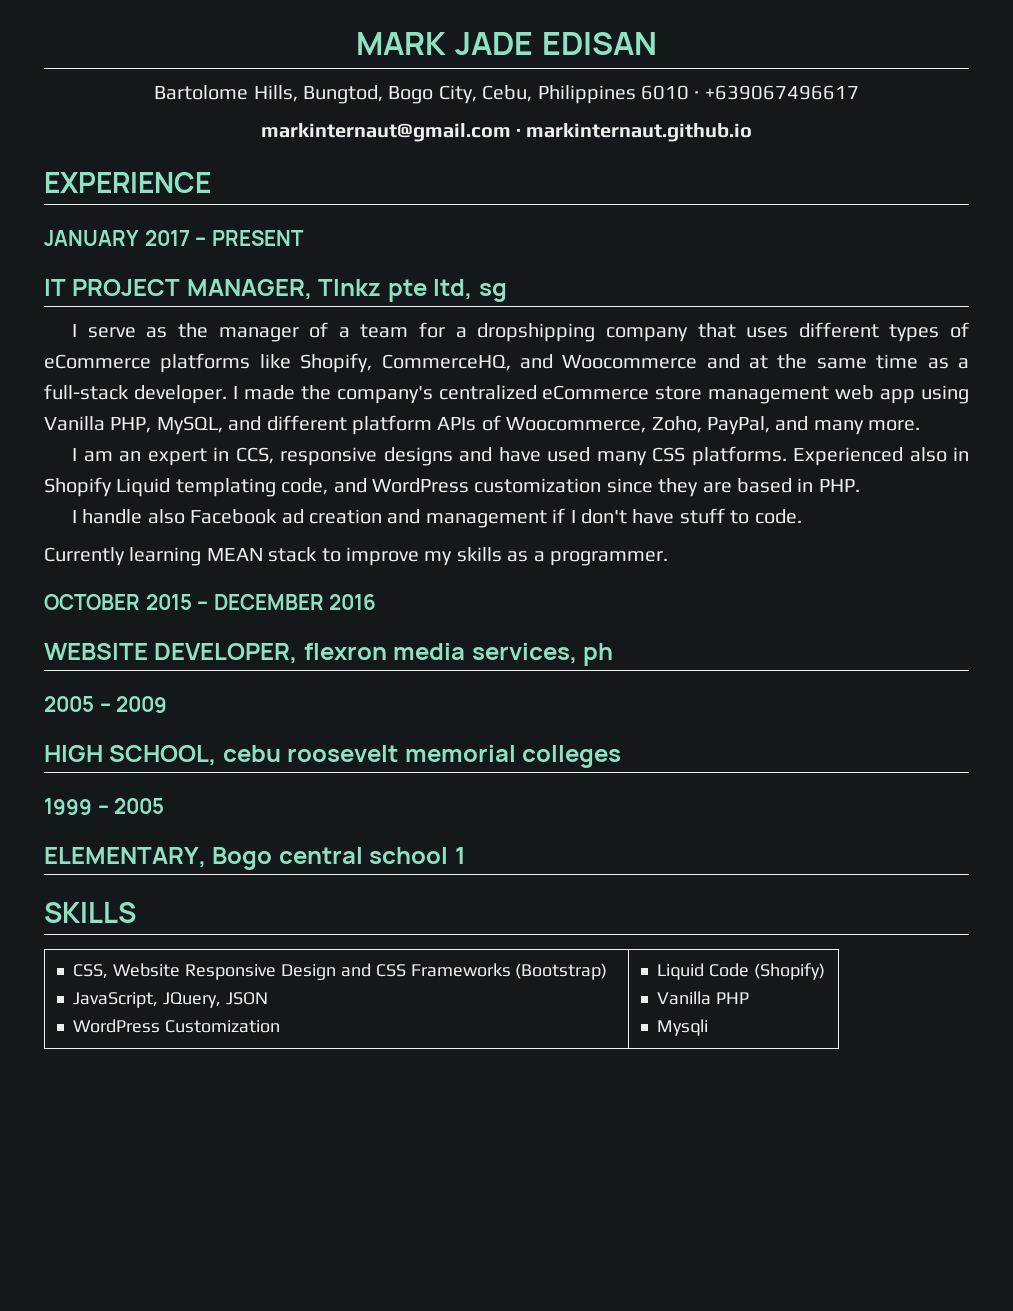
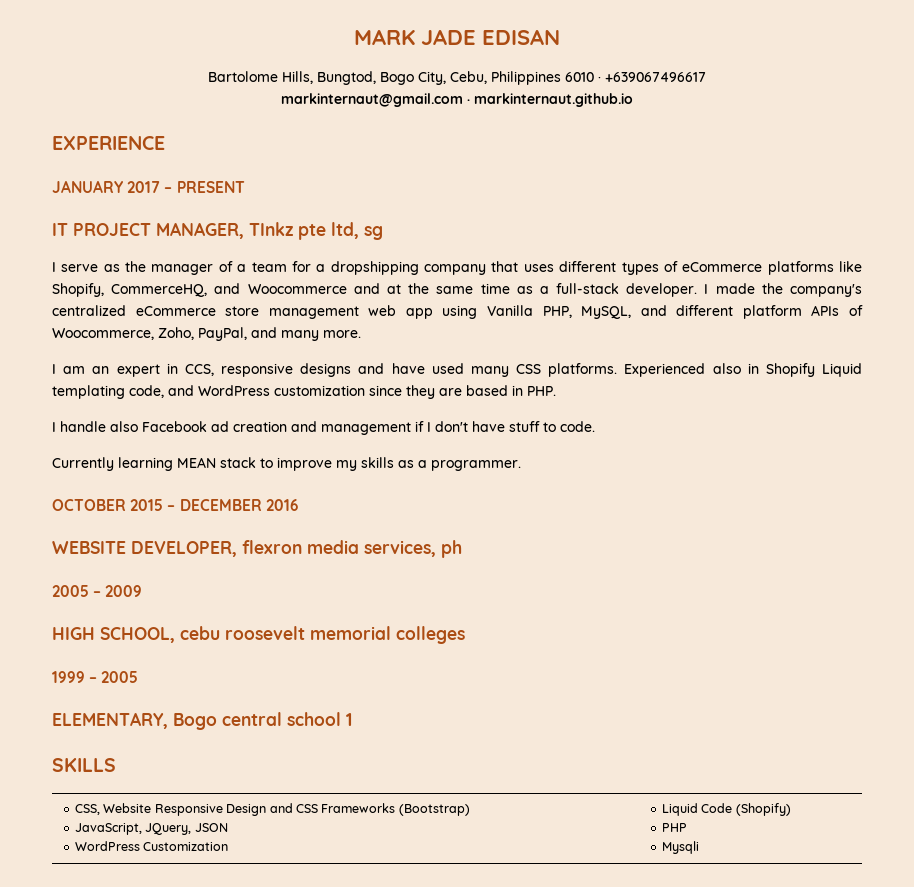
  CSS, Website Responsive Design and CSS Frameworks (Bootstrap)
  JavaScript, JQuery, JSON
  WordPress Customization | Liquid Code (Shopify)
- Vanilla PHP
+ PHP

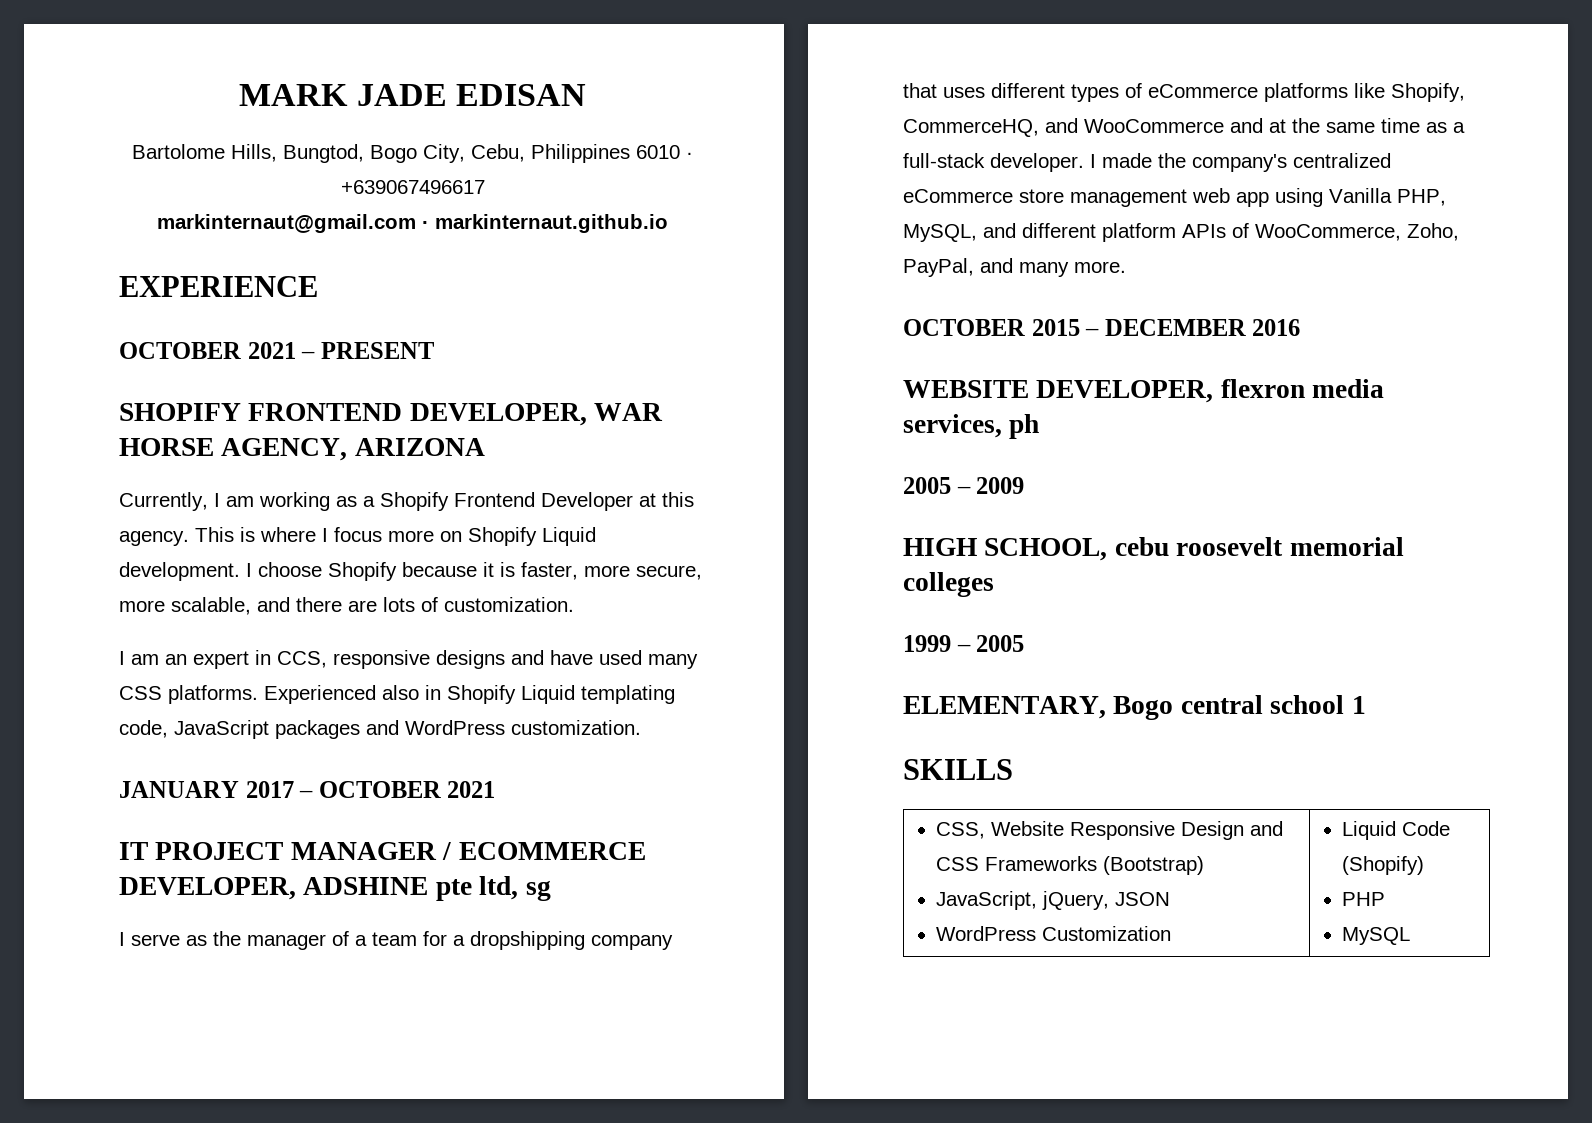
+ OCTOBER 2021 – PRESENT
+ SHOPIFY FRONTEND DEVELOPER, WAR HORSE AGENCY, ARIZONA
+ Currently, I am working as a Shopify Frontend Developer at this agency. This is where I focus more on Shopify Liquid development. I choose Shopify because it is faster, more secure, more scalable, and there are lots of customization.
+ I am an expert in CCS, responsive designs and have used many CSS platforms. Experienced also in Shopify Liquid templating code, JavaScript packages and WordPress customization.
- JANUARY 2017 – PRESENT
+ JANUARY 2017 – OCTOBER 2021
- IT PROJECT MANAGER, TInkz pte ltd, sg
+ IT PROJECT MANAGER / ECOMMERCE DEVELOPER, ADSHINE pte ltd, sg
- I serve as the manager of a team for a dropshipping company that uses different types of eCommerce platforms like Shopify, CommerceHQ, and Woocommerce and at the same time as a full-stack developer.
+ I serve as the manager of a team for a dropshipping company that uses different types of eCommerce platforms like Shopify, CommerceHQ, and WooCommerce and at the same time as a full-stack developer.
- I made the company's centralized eCommerce store management web app using Vanilla PHP, MySQL, and different platform APIs of Woocommerce, Zoho, PayPal, and many more.
+ I made the company's centralized eCommerce store management web app using Vanilla PHP, MySQL, and different platform APIs of WooCommerce, Zoho, PayPal, and many more.
- I am an expert in CCS, responsive designs and have used many CSS platforms. Experienced also in Shopify Liquid templating code, and WordPress customization since they are based in PHP.
- I handle also Facebook ad creation and management if I don't have stuff to code.
- Currently learning MEAN stack to improve my skills as a programmer.
  CSS, Website Responsive Design and CSS Frameworks (Bootstrap)
- JavaScript, JQuery, JSON
+ JavaScript, jQuery, JSON
  WordPress Customization | Liquid Code (Shopify)
  PHP
- Mysqli
+ MySQL

